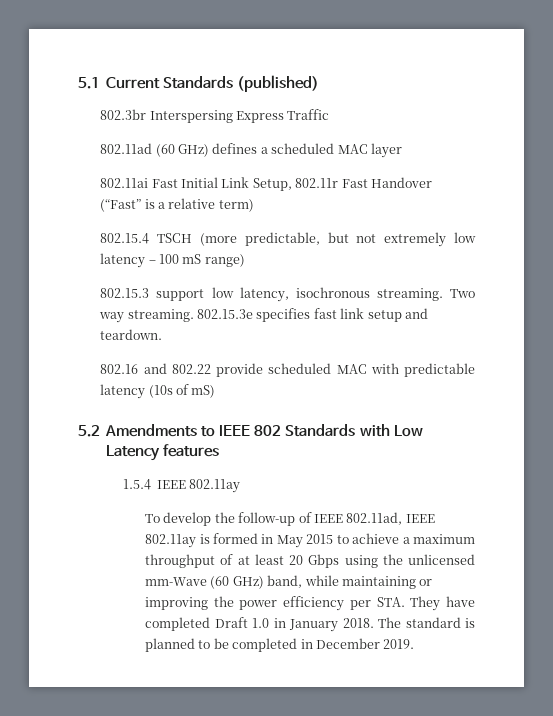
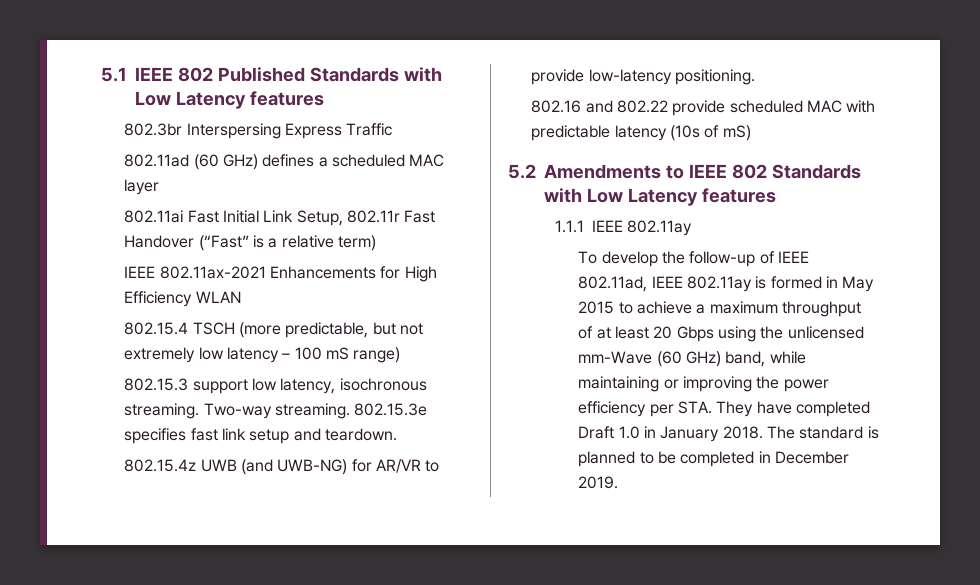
- 5.1 Current Standards (published)
+ 5.1 IEEE 802 Published Standards with Low Latency features
+ IEEE 802.11ax-2021 Enhancements for High Efficiency WLAN
- Two way streaming.
+ Two-way streaming.
+ 802.15.4z UWB (and UWB-NG) for AR/VR to provide low-latency positioning.
- 1.5.4 IEEE 802.11ay
+ 1.1.1 IEEE 802.11ay

